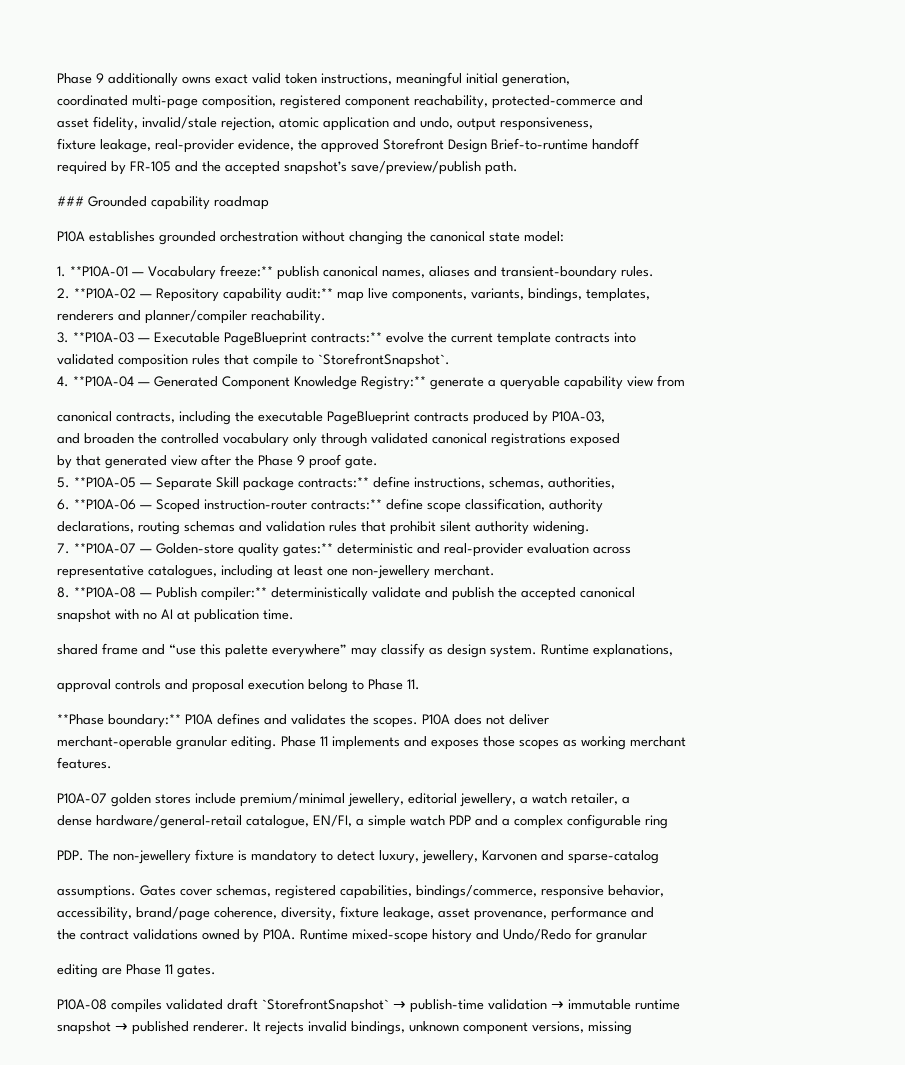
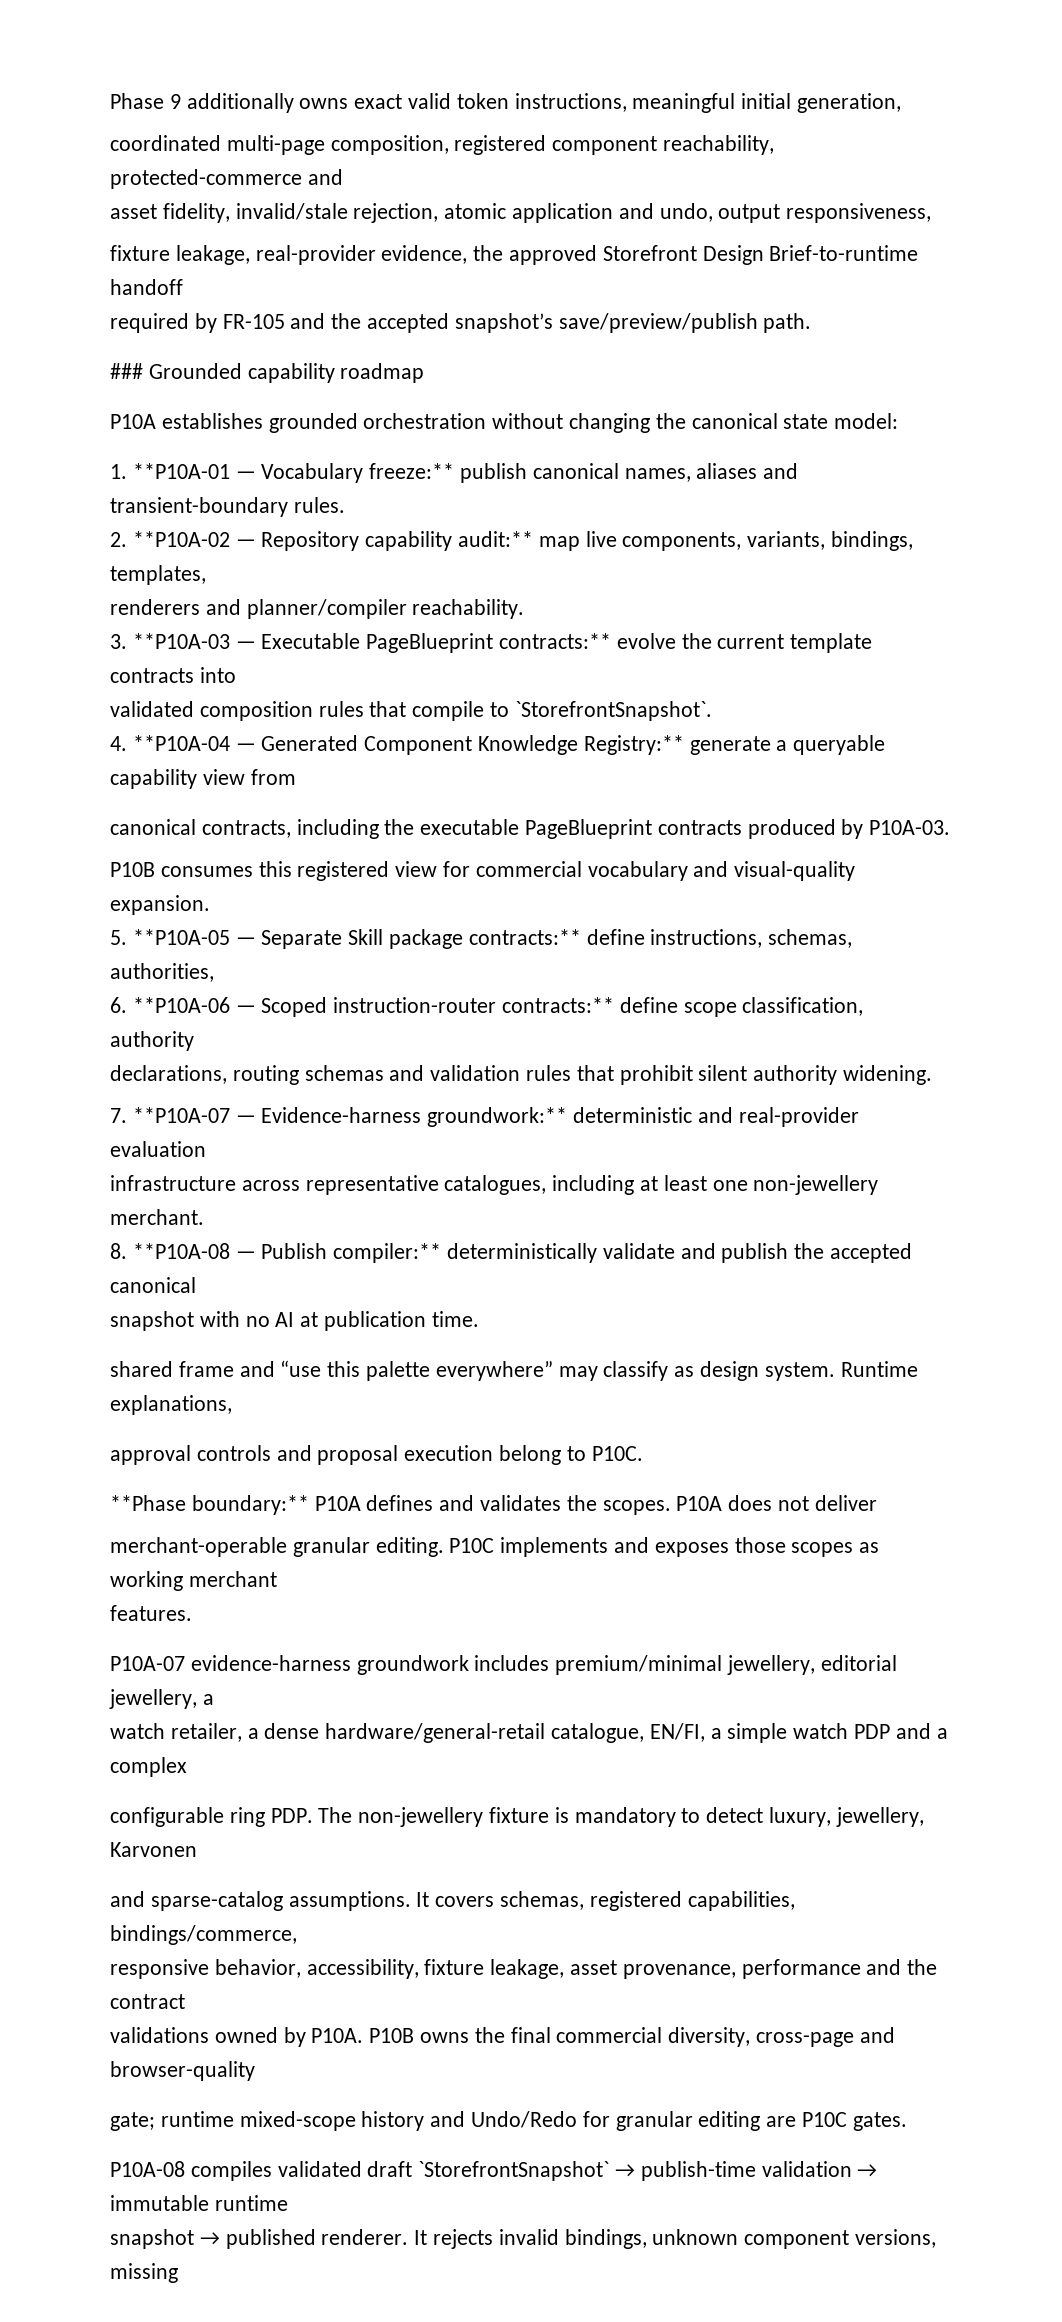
- canonical contracts, including the executable PageBlueprint contracts produced by P10A-03,
- and broaden the controlled vocabulary only through validated canonical registrations exposed
- by that generated view after the Phase 9 proof gate.
+ canonical contracts, including the executable PageBlueprint contracts produced by P10A-03.
+ P10B consumes this registered view for commercial vocabulary and visual-quality expansion.
- 7. **P10A-07 — Golden-store quality gates:** deterministic and real-provider evaluation across
- representative catalogues, including at least one non-jewellery merchant.
+ 7. **P10A-07 — Evidence-harness groundwork:** deterministic and real-provider evaluation
+ infrastructure across representative catalogues, including at least one non-jewellery merchant.
- approval controls and proposal execution belong to Phase 11.
+ approval controls and proposal execution belong to P10C.
- Phase 11 implements and exposes those scopes as working merchant
+ P10C implements and exposes those scopes as working merchant
- P10A-07 golden stores include premium/minimal jewellery, editorial jewellery, a watch retailer, a
- dense hardware/general-retail catalogue, EN/FI, a simple watch PDP and a complex configurable ring
- PDP. The non-jewellery fixture is mandatory to detect luxury, jewellery, Karvonen and sparse-catalog
- assumptions. Gates cover schemas, registered capabilities, bindings/commerce, responsive behavior,
- accessibility, brand/page coherence, diversity, fixture leakage, asset provenance, performance and
- the contract validations owned by P10A.
+ P10A-07 evidence-harness groundwork includes premium/minimal jewellery, editorial jewellery, a
+ watch retailer, a dense hardware/general-retail catalogue, EN/FI, a simple watch PDP and a complex
+ configurable ring PDP. The non-jewellery fixture is mandatory to detect luxury, jewellery, Karvonen
+ and sparse-catalog assumptions. It covers schemas, registered capabilities, bindings/commerce,
+ responsive behavior, accessibility, fixture leakage, asset provenance, performance and the contract
+ validations owned by P10A.
- Runtime mixed-scope history and Undo/Redo for granular
- editing are Phase 11 gates.
+ P10B owns the final commercial diversity, cross-page and browser-quality
+ gate; runtime mixed-scope history and Undo/Redo for granular editing are P10C gates.

